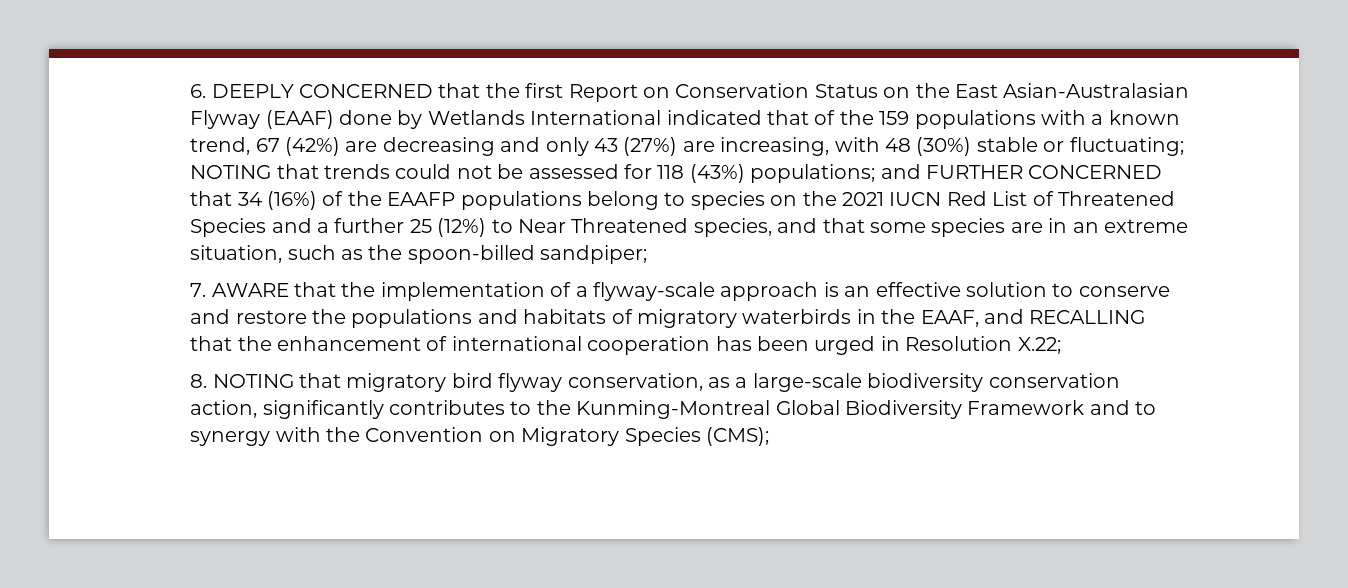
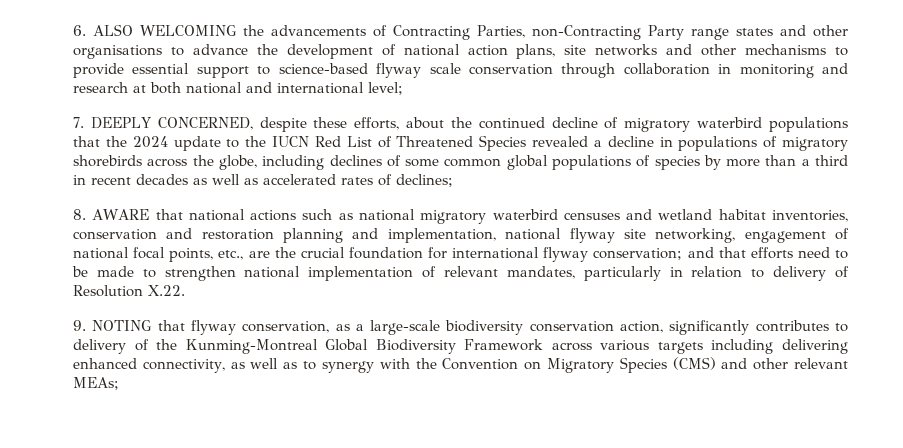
- 6. DEEPLY CONCERNED that the first Report on Conservation Status on the East Asian-Australasian Flyway (EAAF) done by Wetlands International indicated that of the 159 populations with a known trend, 67 (42%) are decreasing and only 43 (27%) are increasing, with 48 (30%) stable or fluctuating; NOTING that trends could not be assessed for 118 (43%) populations; and FURTHER CONCERNED that 34 (16%) of the EAAFP populations belong to species on the 2021 IUCN Red List of Threatened Species and a further 25 (12%) to Near Threatened species, and that some species are in an extreme situation, such as the spoon-billed sandpiper;
- 7. AWARE that the implementation of a flyway-scale approach is an effective solution to conserve and restore the populations and habitats of migratory waterbirds in the EAAF, and RECALLING that the enhancement of international cooperation has been urged in Resolution X.22;
- 8. NOTING that migratory bird flyway conservation, as a large-scale biodiversity conservation action, significantly contributes to the Kunming-Montreal Global Biodiversity Framework and to synergy with the Convention on Migratory Species (CMS);
+ 6. ALSO WELCOMING the advancements of Contracting Parties, non-Contracting Party range states and other organisations to advance the development of national action plans, site networks and other mechanisms to provide essential support to science-based flyway scale conservation through collaboration in monitoring and research at both national and international level;
+ 7. DEEPLY CONCERNED, despite these efforts, about the continued decline of migratory waterbird populations that the 2024 update to the IUCN Red List of Threatened Species revealed a decline in populations of migratory shorebirds across the globe, including declines of some common global populations of species by more than a third in recent decades as well as accelerated rates of declines;
+ 8. AWARE that national actions such as national migratory waterbird censuses and wetland habitat inventories, conservation and restoration planning and implementation, national flyway site networking, engagement of national focal points, etc., are the crucial foundation for international flyway conservation; and that efforts need to be made to strengthen national implementation of relevant mandates, particularly in relation to delivery of Resolution X.22.
+ 9. NOTING that flyway conservation, as a large-scale biodiversity conservation action, significantly contributes to delivery of the Kunming-Montreal Global Biodiversity Framework across various targets including delivering enhanced connectivity, as well as to synergy with the Convention on Migratory Species (CMS) and other relevant MEAs;

